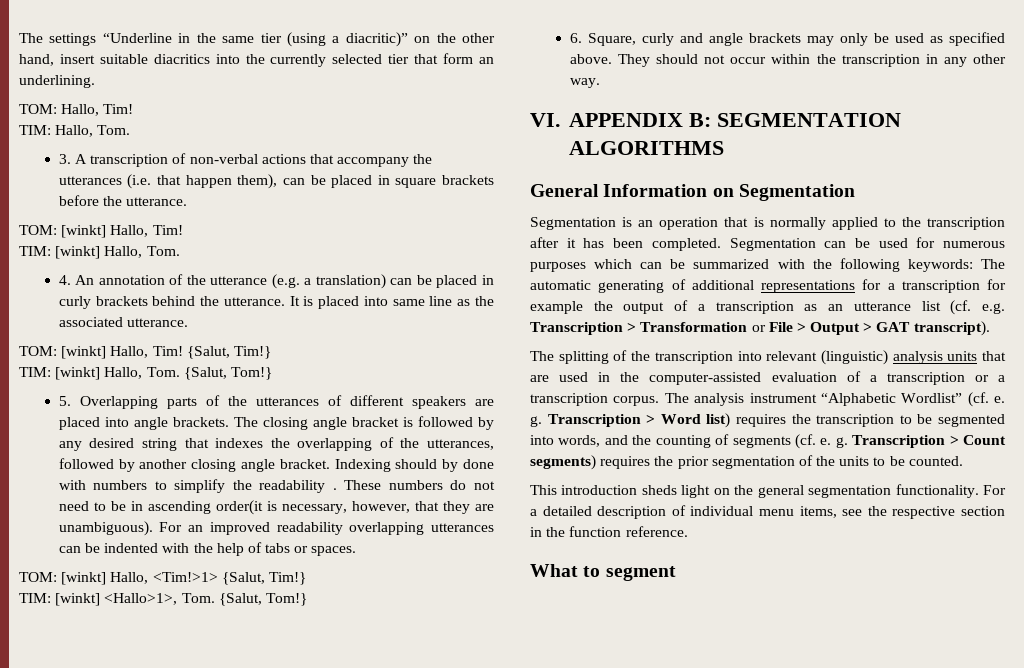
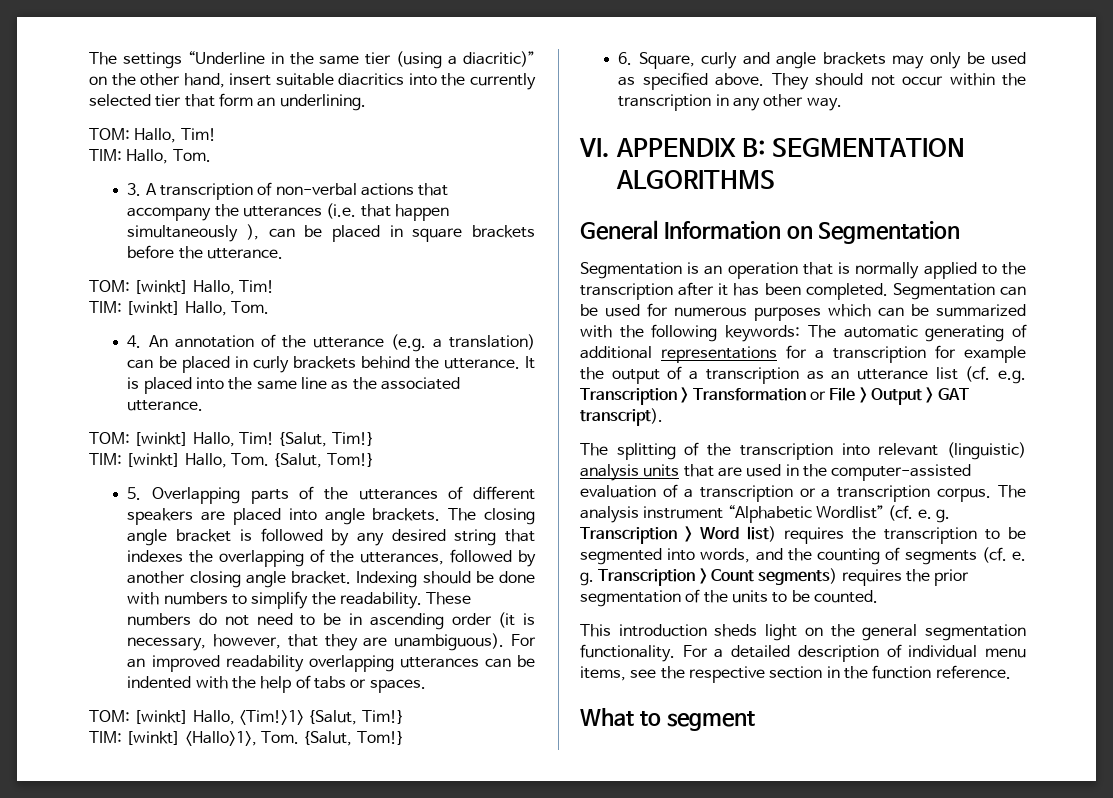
- 3. A transcription of non-verbal actions that accompany the utterances (i.e. that happen them), can be placed in square brackets before the utterance.
+ 3. A transcription of non-verbal actions that accompany the utterances (i.e. that happen simultaneously ), can be placed in square brackets before the utterance.
- It is placed into same line as the associated utterance.
+ It is placed into the same line as the associated utterance.
- Indexing should by done with numbers to simplify the readability .
+ Indexing should be done with numbers to simplify the readability.
- These numbers do not need to be in ascending order(it is necessary, however, that they are unambiguous).
+ These numbers do not need to be in ascending order (it is necessary, however, that they are unambiguous).

